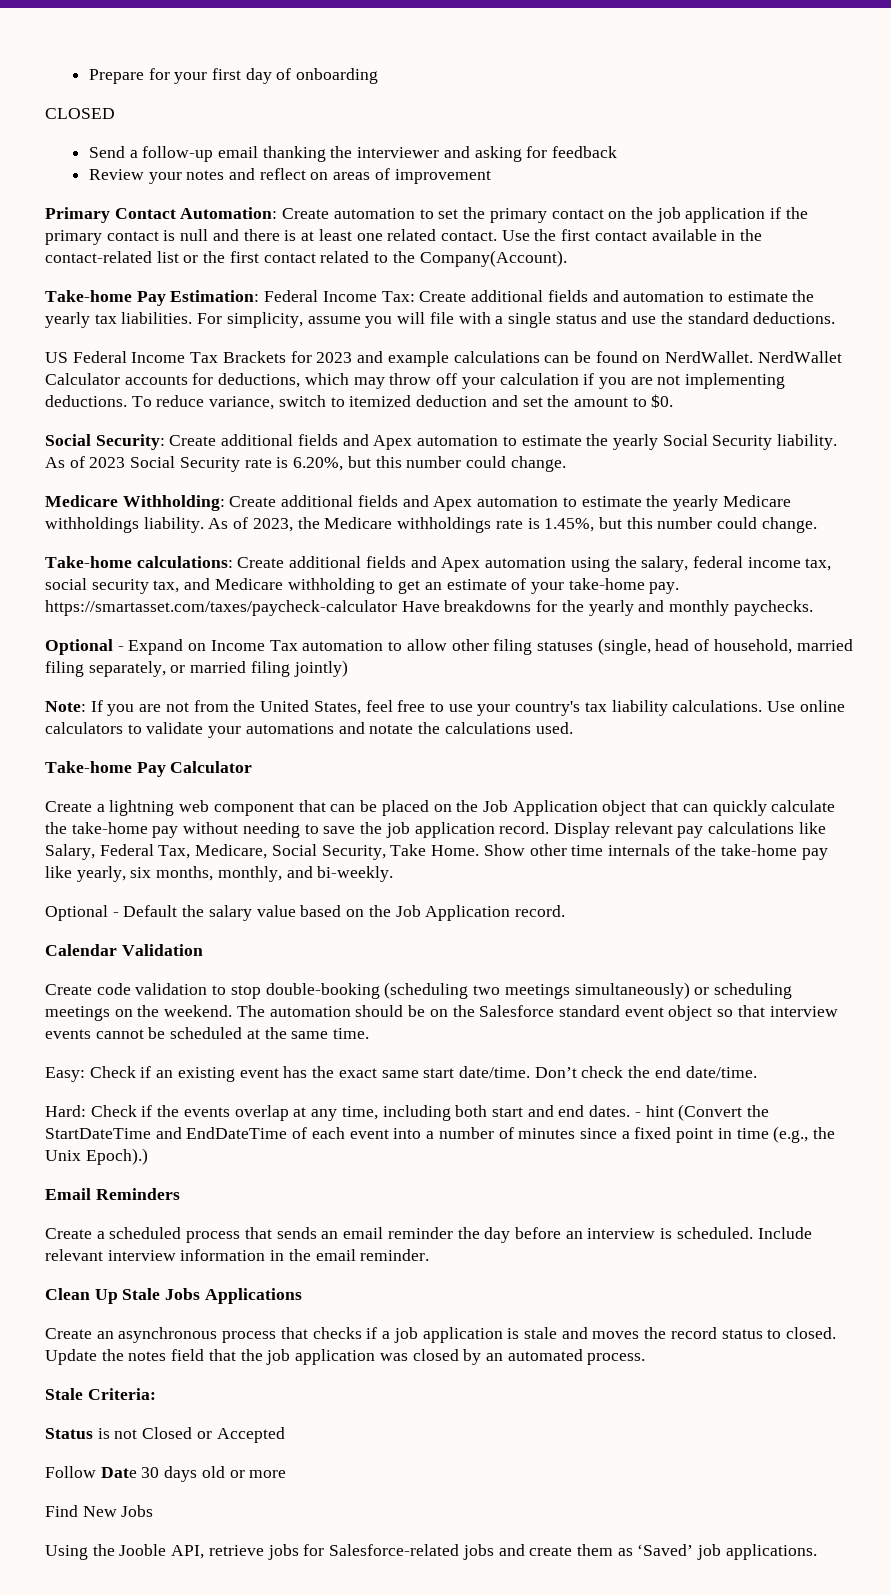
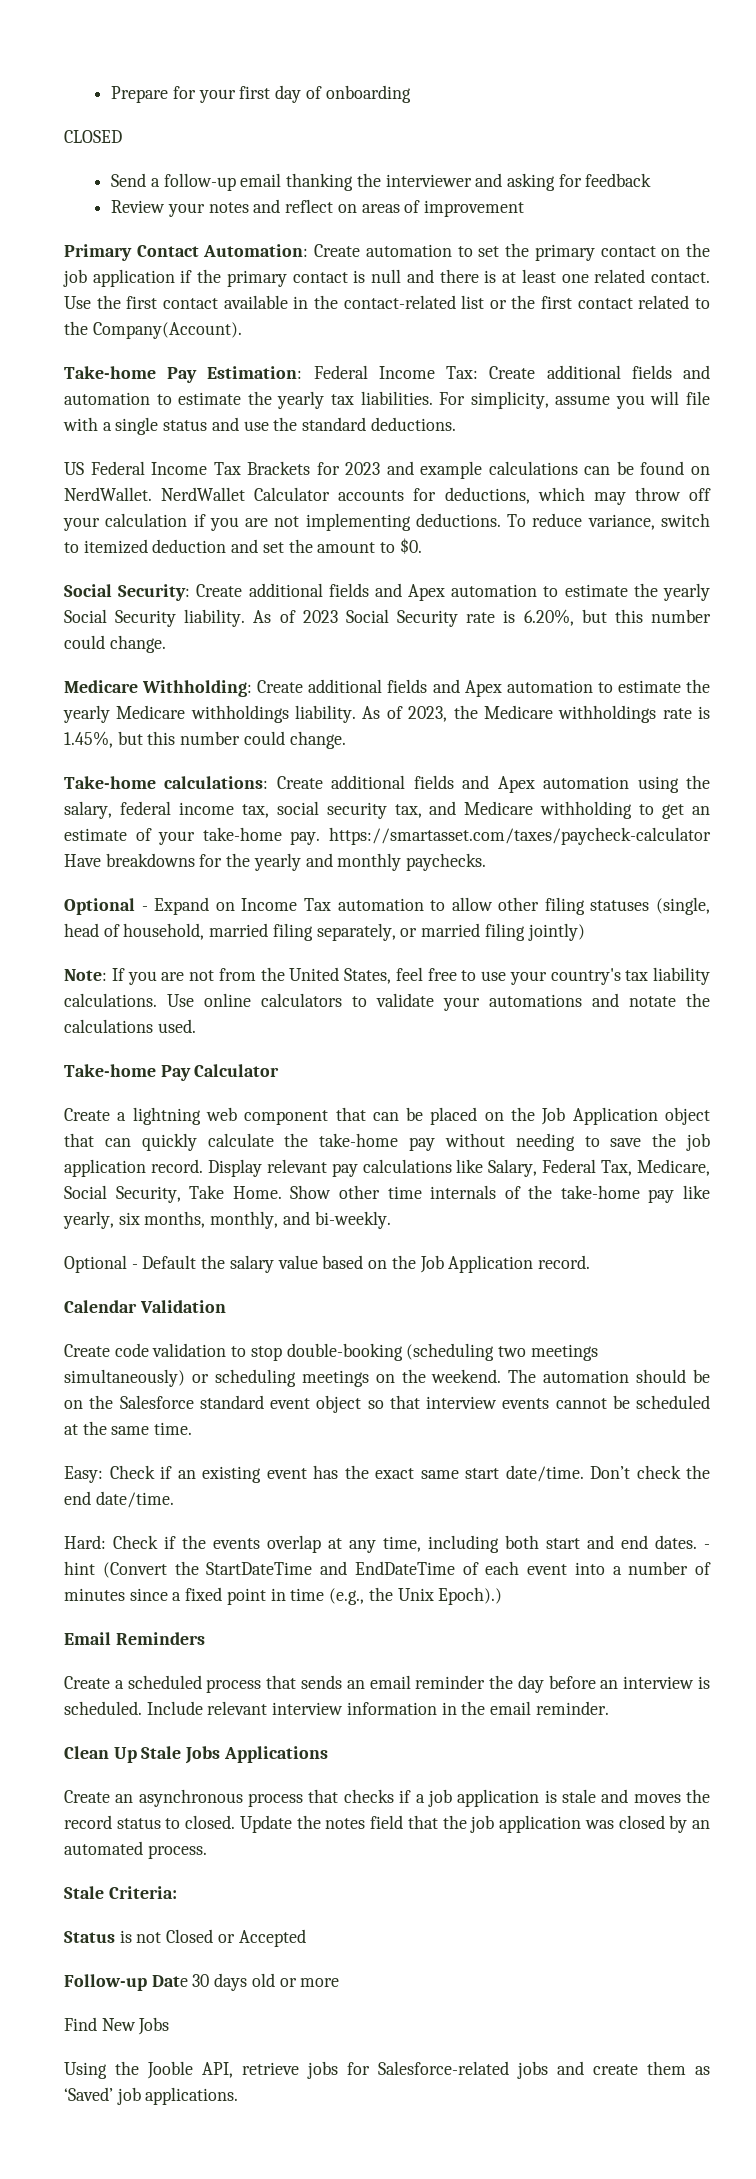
- Follow Date 30 days old or more
+ Follow-up Date 30 days old or more

